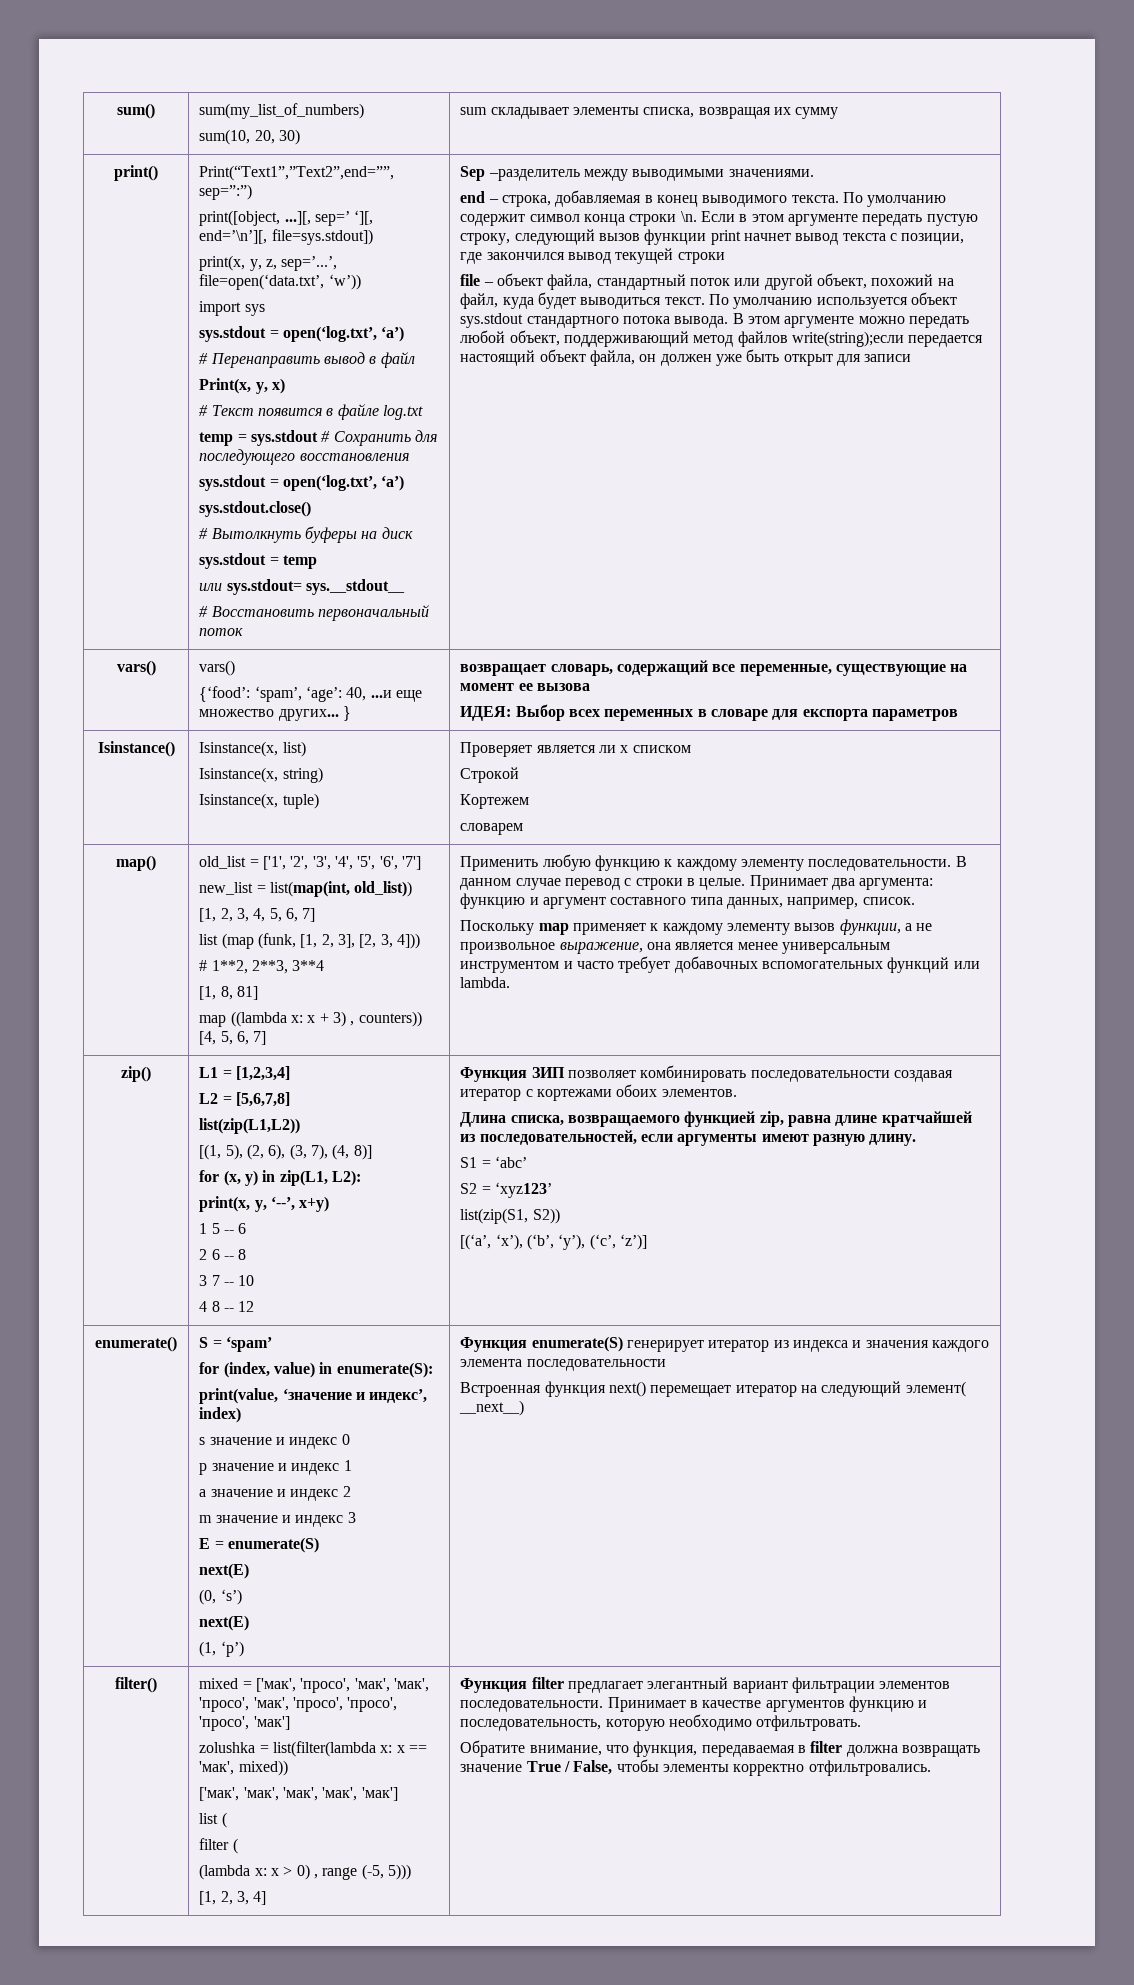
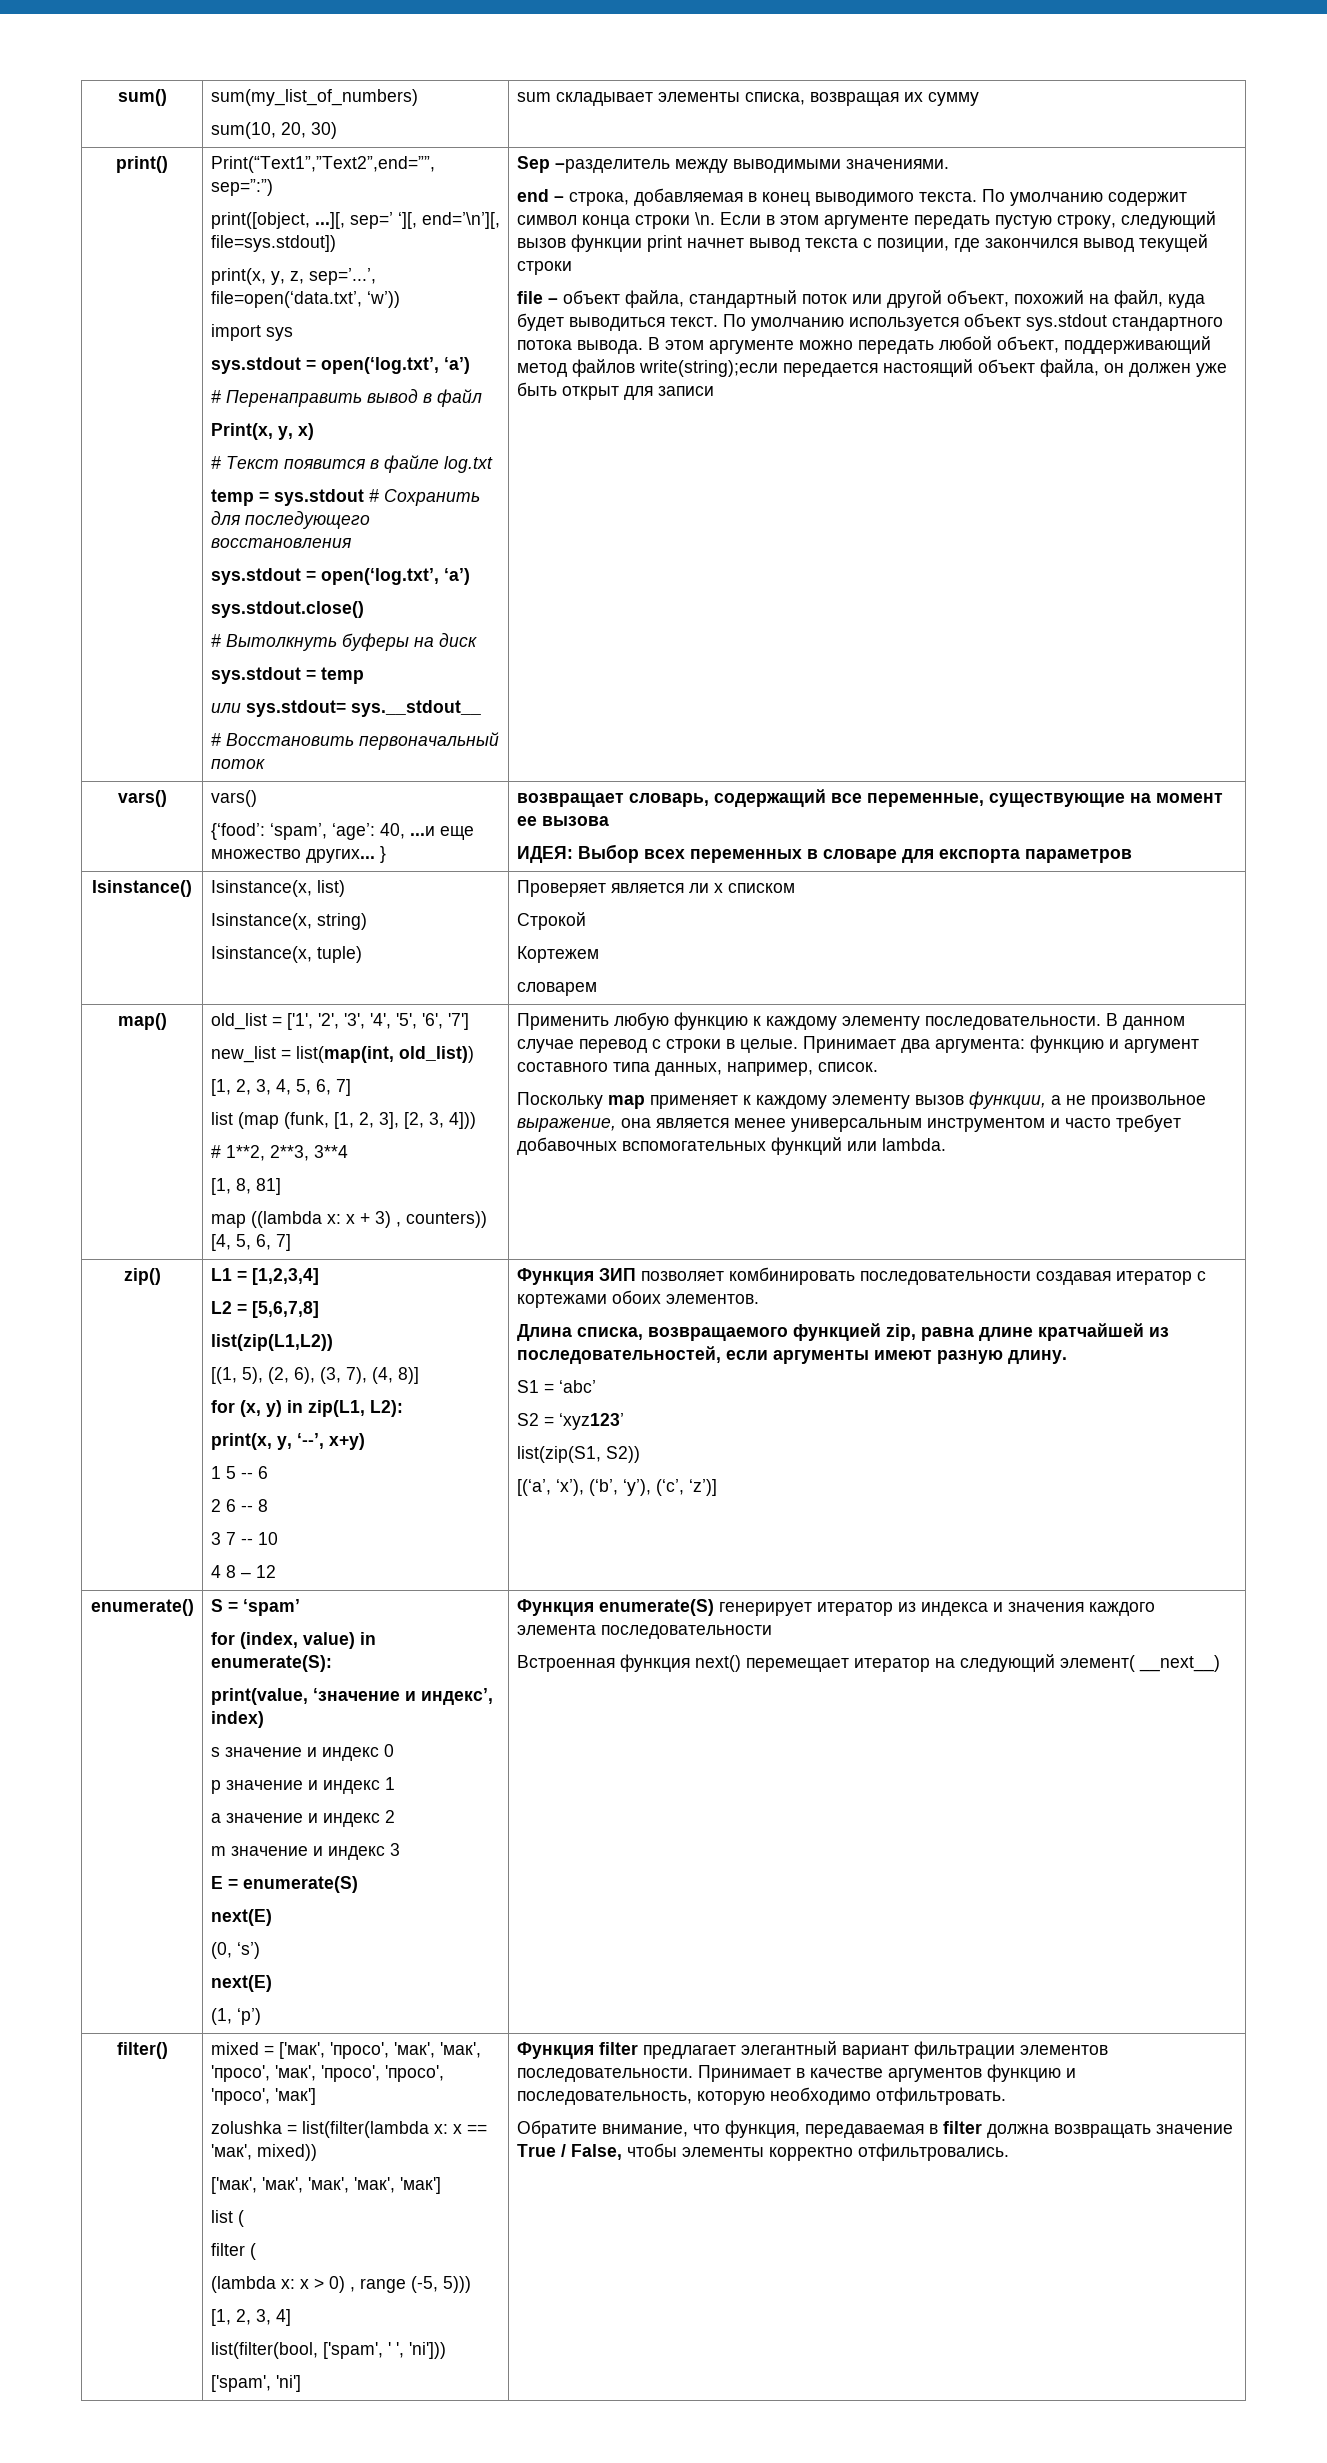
- 4 8 -- 12
+ 4 8 – 12
+ list(filter(bool, ['spam', ' ', 'ni']))
+ ['spam', 'ni']

